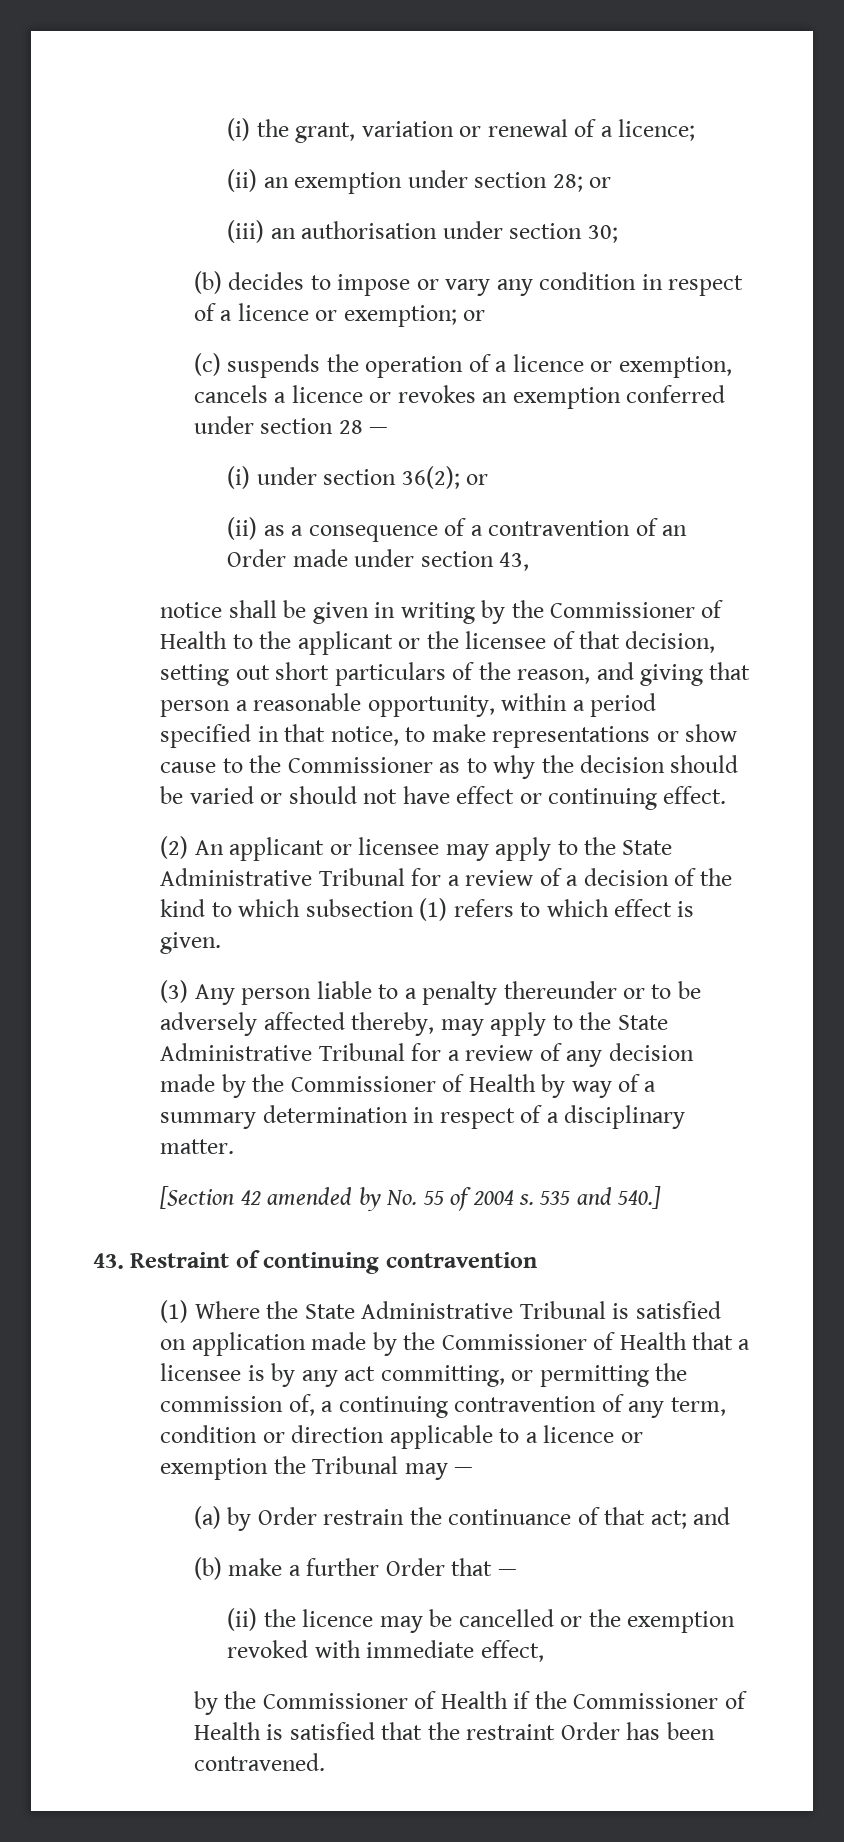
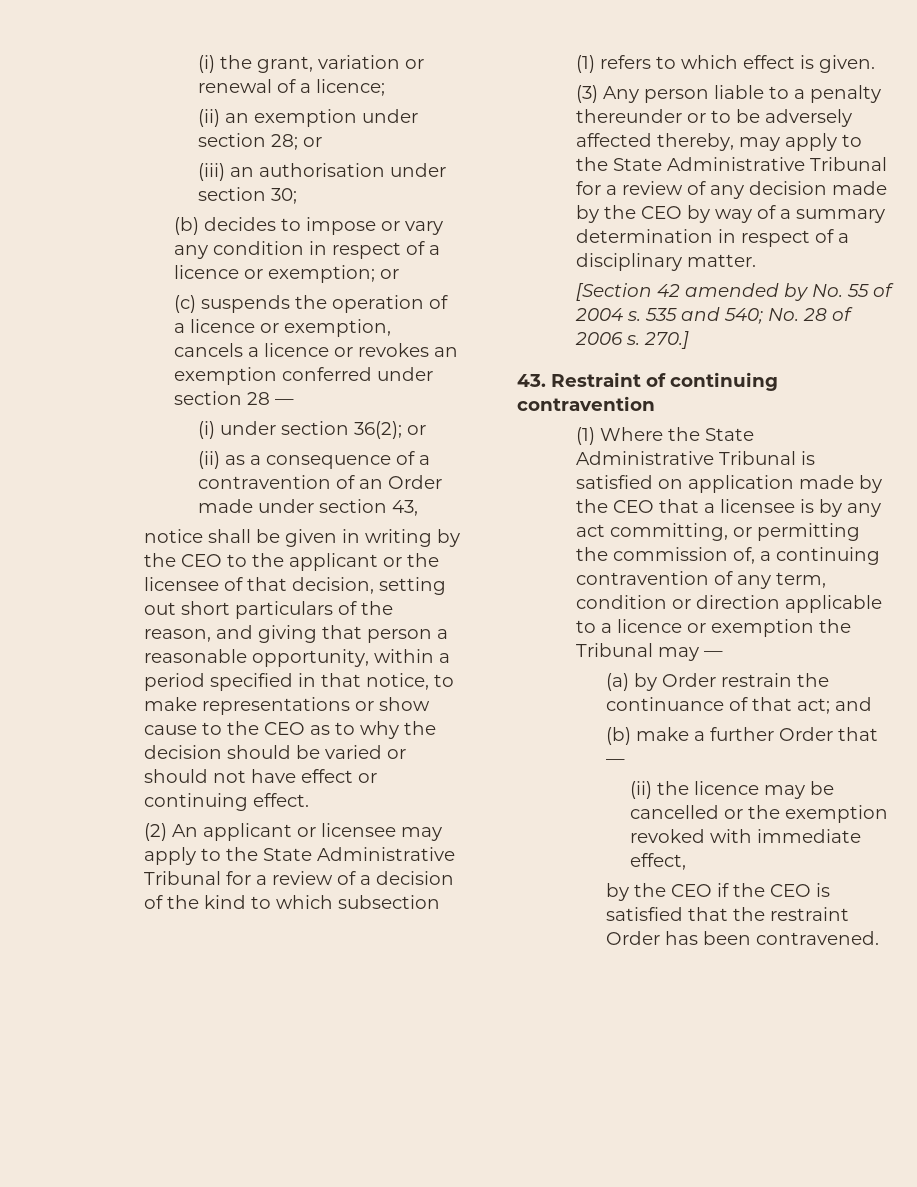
- notice shall be given in writing by the Commissioner of Health to the applicant or the licensee of that decision, setting out short particulars of the reason, and giving that person a reasonable opportunity, within a period specified in that notice, to make representations or show cause to the Commissioner as to why the decision should be varied or should not have effect or continuing effect.
+ notice shall be given in writing by the CEO to the applicant or the licensee of that decision, setting out short particulars of the reason, and giving that person a reasonable opportunity, within a period specified in that notice, to make representations or show cause to the CEO as to why the decision should be varied or should not have effect or continuing effect.
- (3) Any person liable to a penalty thereunder or to be adversely affected thereby, may apply to the State Administrative Tribunal for a review of any decision made by the Commissioner of Health by way of a summary determination in respect of a disciplinary matter.
+ (3) Any person liable to a penalty thereunder or to be adversely affected thereby, may apply to the State Administrative Tribunal for a review of any decision made by the CEO by way of a summary determination in respect of a disciplinary matter.
- 535 and 540.]
+ 535 and 540; No. 28 of 2006 s. 270.]
- (1) Where the State Administrative Tribunal is satisfied on application made by the Commissioner of Health that a licensee is by any act committing, or permitting the commission of, a continuing contravention of any term, condition or direction applicable to a licence or exemption the Tribunal may —
+ (1) Where the State Administrative Tribunal is satisfied on application made by the CEO that a licensee is by any act committing, or permitting the commission of, a continuing contravention of any term, condition or direction applicable to a licence or exemption the Tribunal may —
- by the Commissioner of Health if the Commissioner of Health is satisfied that the restraint Order has been contravened.
+ by the CEO if the CEO is satisfied that the restraint Order has been contravened.

